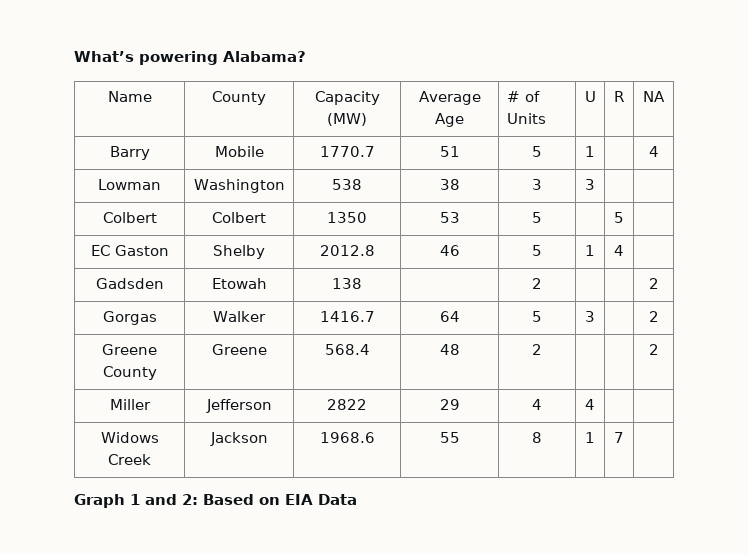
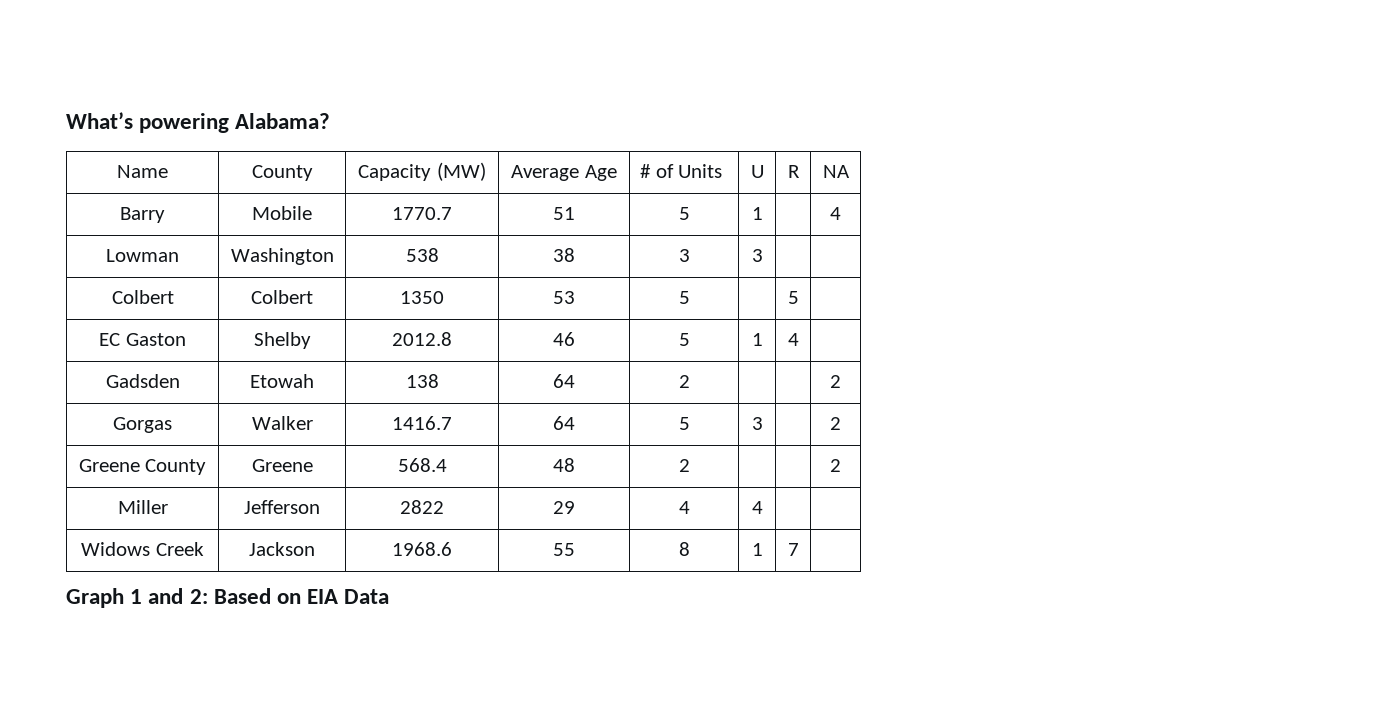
- Gadsden | Etowah | 138 | | 2 | | | 2
+ Gadsden | Etowah | 138 | 64 | 2 | | | 2

